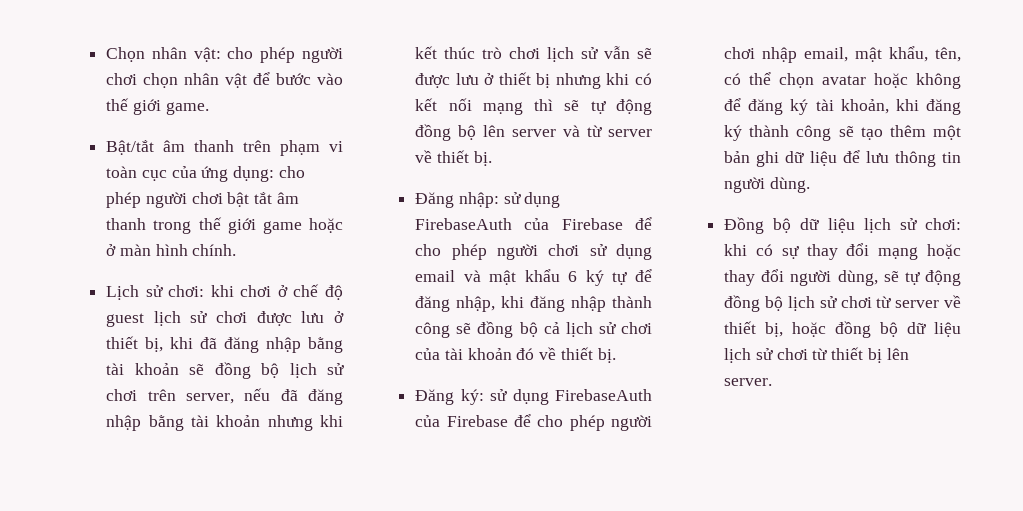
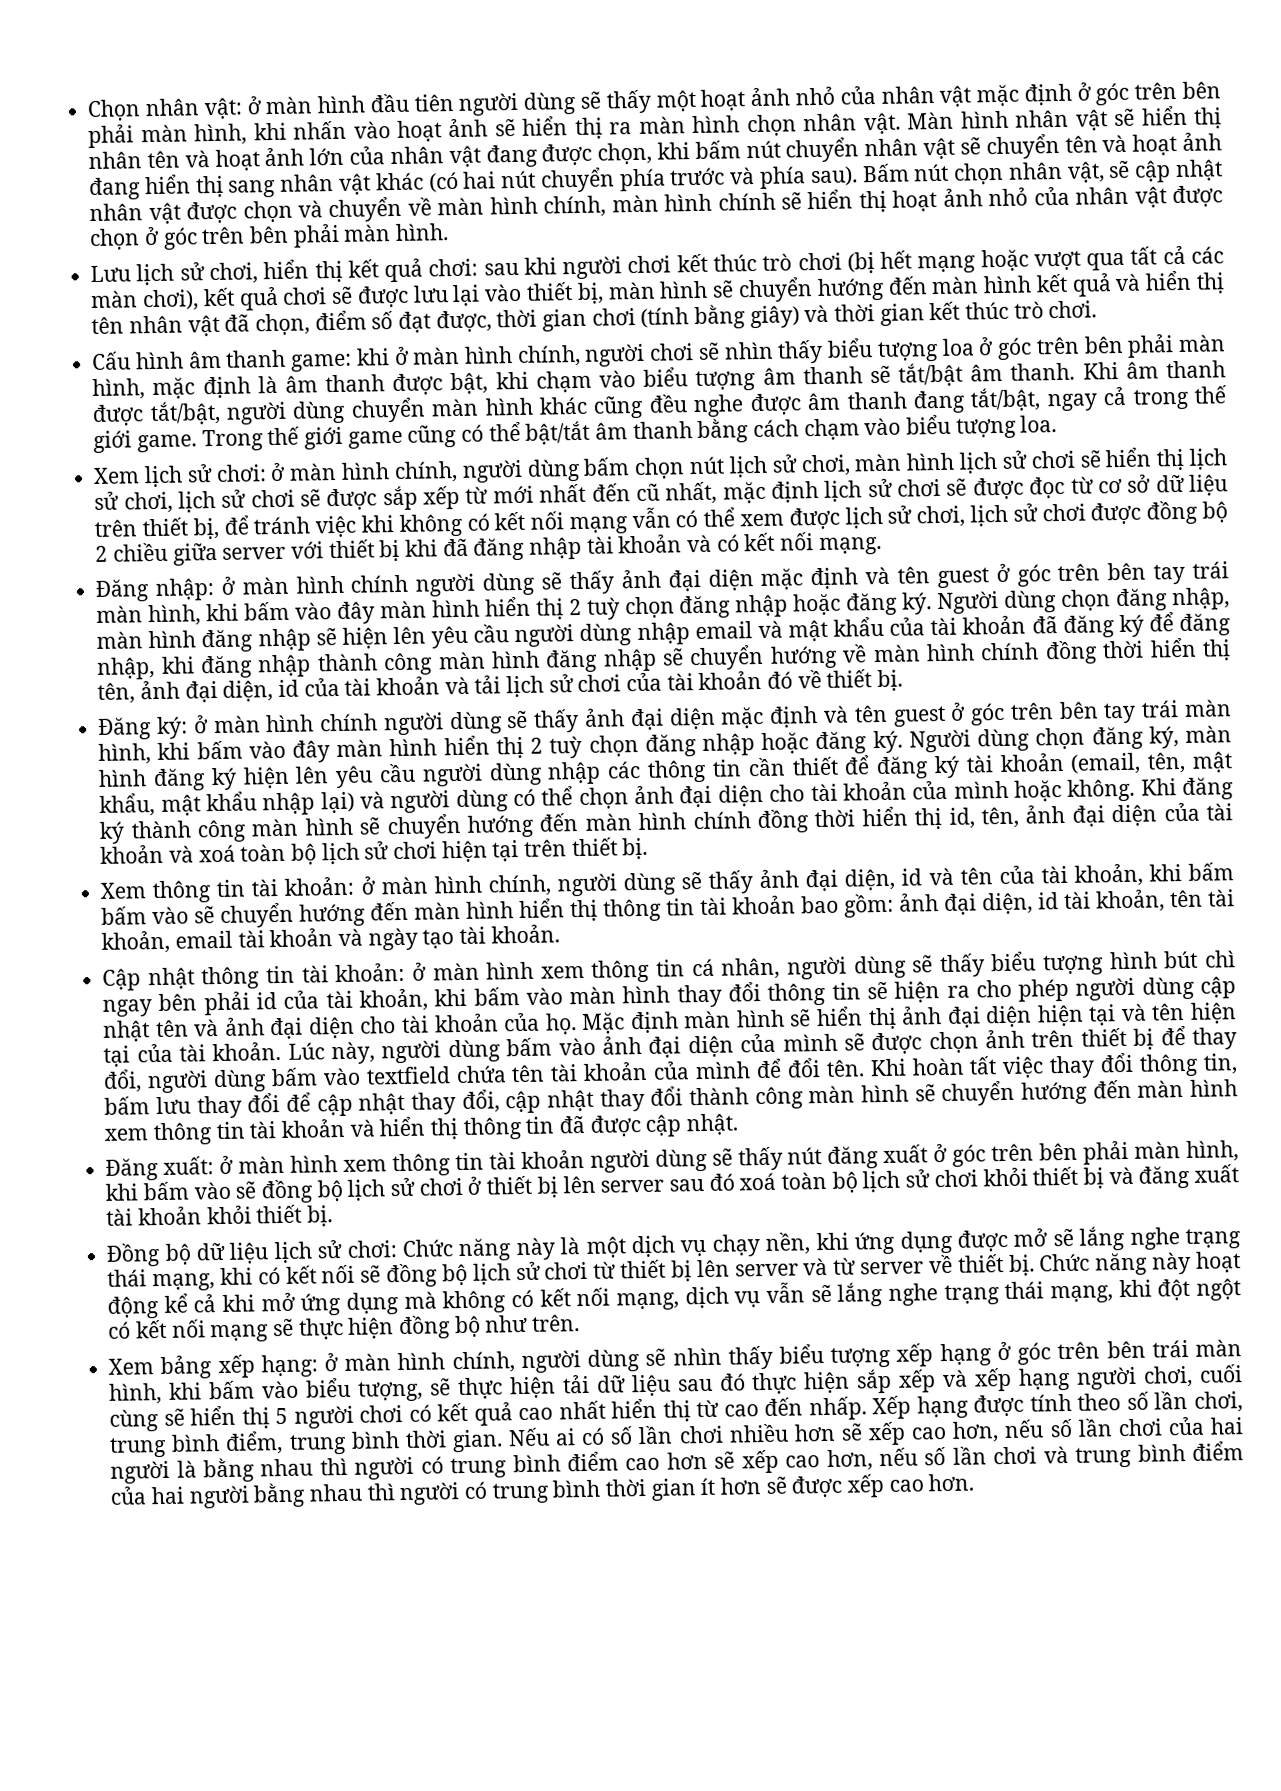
- Chọn nhân vật: cho phép người chơi chọn nhân vật để bước vào thế giới game.
- Bật/tắt âm thanh trên phạm vi toàn cục của ứng dụng: cho phép người chơi bật tắt âm thanh trong thế giới game hoặc ở màn hình chính.
- Lịch sử chơi: khi chơi ở chế độ guest lịch sử chơi được lưu ở thiết bị, khi đã đăng nhập bằng tài khoản sẽ đồng bộ lịch sử chơi trên server, nếu đã đăng nhập bằng tài khoản nhưng khi kết thúc trò chơi lịch sử vẫn sẽ được lưu ở thiết bị nhưng khi có kết nối mạng thì sẽ tự động đồng bộ lên server và từ server về thiết bị.
- Đăng nhập: sử dụng FirebaseAuth của Firebase để cho phép người chơi sử dụng email và mật khẩu 6 ký tự để đăng nhập, khi đăng nhập thành công sẽ đồng bộ cả lịch sử chơi của tài khoản đó về thiết bị.
+ Chọn nhân vật: ở màn hình đầu tiên người dùng sẽ thấy một hoạt ảnh nhỏ của nhân vật mặc định ở góc trên bên phải màn hình, khi nhấn vào hoạt ảnh sẽ hiển thị ra màn hình chọn nhân vật. Màn hình nhân vật sẽ hiển thị nhân tên và hoạt ảnh lớn của nhân vật đang được chọn, khi bấm nút chuyển nhân vật sẽ chuyển tên và hoạt ảnh đang hiển thị sang nhân vật khác (có hai nút chuyển phía trước và phía sau). Bấm nút chọn nhân vật, sẽ cập nhật nhân vật được chọn và chuyển về màn hình chính, màn hình chính sẽ hiển thị hoạt ảnh nhỏ của nhân vật được chọn ở góc trên bên phải màn hình.
+ Lưu lịch sử chơi, hiển thị kết quả chơi: sau khi người chơi kết thúc trò chơi (bị hết mạng hoặc vượt qua tất cả các màn chơi), kết quả chơi sẽ được lưu lại vào thiết bị, màn hình sẽ chuyển hướng đến màn hình kết quả và hiển thị tên nhân vật đã chọn, điểm số đạt được, thời gian chơi (tính bằng giây) và thời gian kết thúc trò chơi.
+ Cấu hình âm thanh game: khi ở màn hình chính, người chơi sẽ nhìn thấy biểu tượng loa ở góc trên bên phải màn hình, mặc định là âm thanh được bật, khi chạm vào biểu tượng âm thanh sẽ tắt/bật âm thanh. Khi âm thanh được tắt/bật, người dùng chuyển màn hình khác cũng đều nghe được âm thanh đang tắt/bật, ngay cả trong thế giới game. Trong thế giới game cũng có thể bật/tắt âm thanh bằng cách chạm vào biểu tượng loa.
+ Xem lịch sử chơi: ở màn hình chính, người dùng bấm chọn nút lịch sử chơi, màn hình lịch sử chơi sẽ hiển thị lịch sử chơi, lịch sử chơi sẽ được sắp xếp từ mới nhất đến cũ nhất, mặc định lịch sử chơi sẽ được đọc từ cơ sở dữ liệu trên thiết bị, để tránh việc khi không có kết nối mạng vẫn có thể xem được lịch sử chơi, lịch sử chơi được đồng bộ 2 chiều giữa server với thiết bị khi đã đăng nhập tài khoản và có kết nối mạng.
+ Đăng nhập: ở màn hình chính người dùng sẽ thấy ảnh đại diện mặc định và tên guest ở góc trên bên tay trái màn hình, khi bấm vào đây màn hình hiển thị 2 tuỳ chọn đăng nhập hoặc đăng ký. Người dùng chọn đăng nhập, màn hình đăng nhập sẽ hiện lên yêu cầu người dùng nhập email và mật khẩu của tài khoản đã đăng ký để đăng nhập, khi đăng nhập thành công màn hình đăng nhập sẽ chuyển hướng về màn hình chính đồng thời hiển thị tên, ảnh đại diện, id của tài khoản và tải lịch sử chơi của tài khoản đó về thiết bị.
- Đăng ký: sử dụng FirebaseAuth của Firebase để cho phép người chơi nhập email, mật khẩu, tên, có thể chọn avatar hoặc không để đăng ký tài khoản, khi đăng ký thành công sẽ tạo thêm một bản ghi dữ liệu để lưu thông tin người dùng.
+ Đăng ký: ở màn hình chính người dùng sẽ thấy ảnh đại diện mặc định và tên guest ở góc trên bên tay trái màn hình, khi bấm vào đây màn hình hiển thị 2 tuỳ chọn đăng nhập hoặc đăng ký. Người dùng chọn đăng ký, màn hình đăng ký hiện lên yêu cầu người dùng nhập các thông tin cần thiết để đăng ký tài khoản (email, tên, mật khẩu, mật khẩu nhập lại) và người dùng có thể chọn ảnh đại diện cho tài khoản của mình hoặc không. Khi đăng ký thành công màn hình sẽ chuyển hướng đến màn hình chính đồng thời hiển thị id, tên, ảnh đại diện của tài khoản và xoá toàn bộ lịch sử chơi hiện tại trên thiết bị.
+ Xem thông tin tài khoản: ở màn hình chính, người dùng sẽ thấy ảnh đại diện, id và tên của tài khoản, khi bấm bấm vào sẽ chuyển hướng đến màn hình hiển thị thông tin tài khoản bao gồm: ảnh đại diện, id tài khoản, tên tài khoản, email tài khoản và ngày tạo tài khoản.
+ Cập nhật thông tin tài khoản: ở màn hình xem thông tin cá nhân, người dùng sẽ thấy biểu tượng hình bút chì ngay bên phải id của tài khoản, khi bấm vào màn hình thay đổi thông tin sẽ hiện ra cho phép người dùng cập nhật tên và ảnh đại diện cho tài khoản của họ. Mặc định màn hình sẽ hiển thị ảnh đại diện hiện tại và tên hiện tại của tài khoản. Lúc này, người dùng bấm vào ảnh đại diện của mình sẽ được chọn ảnh trên thiết bị để thay đổi, người dùng bấm vào textfield chứa tên tài khoản của mình để đổi tên. Khi hoàn tất việc thay đổi thông tin, bấm lưu thay đổi để cập nhật thay đổi, cập nhật thay đổi thành công màn hình sẽ chuyển hướng đến màn hình xem thông tin tài khoản và hiển thị thông tin đã được cập nhật.
+ Đăng xuất: ở màn hình xem thông tin tài khoản người dùng sẽ thấy nút đăng xuất ở góc trên bên phải màn hình, khi bấm vào sẽ đồng bộ lịch sử chơi ở thiết bị lên server sau đó xoá toàn bộ lịch sử chơi khỏi thiết bị và đăng xuất tài khoản khỏi thiết bị.
- Đồng bộ dữ liệu lịch sử chơi: khi có sự thay đổi mạng hoặc thay đổi người dùng, sẽ tự động đồng bộ lịch sử chơi từ server về thiết bị, hoặc đồng bộ dữ liệu lịch sử chơi từ thiết bị lên server.
+ Đồng bộ dữ liệu lịch sử chơi: Chức năng này là một dịch vụ chạy nền, khi ứng dụng được mở sẽ lắng nghe trạng thái mạng, khi có kết nối sẽ đồng bộ lịch sử chơi từ thiết bị lên server và từ server về thiết bị. Chức năng này hoạt động kể cả khi mở ứng dụng mà không có kết nối mạng, dịch vụ vẫn sẽ lắng nghe trạng thái mạng, khi đột ngột có kết nối mạng sẽ thực hiện đồng bộ như trên.
+ Xem bảng xếp hạng: ở màn hình chính, người dùng sẽ nhìn thấy biểu tượng xếp hạng ở góc trên bên trái màn hình, khi bấm vào biểu tượng, sẽ thực hiện tải dữ liệu sau đó thực hiện sắp xếp và xếp hạng người chơi, cuối cùng sẽ hiển thị 5 người chơi có kết quả cao nhất hiển thị từ cao đến nhấp. Xếp hạng được tính theo số lần chơi, trung bình điểm, trung bình thời gian. Nếu ai có số lần chơi nhiều hơn sẽ xếp cao hơn, nếu số lần chơi của hai người là bằng nhau thì người có trung bình điểm cao hơn sẽ xếp cao hơn, nếu số lần chơi và trung bình điểm của hai người bằng nhau thì người có trung bình thời gian ít hơn sẽ được xếp cao hơn.

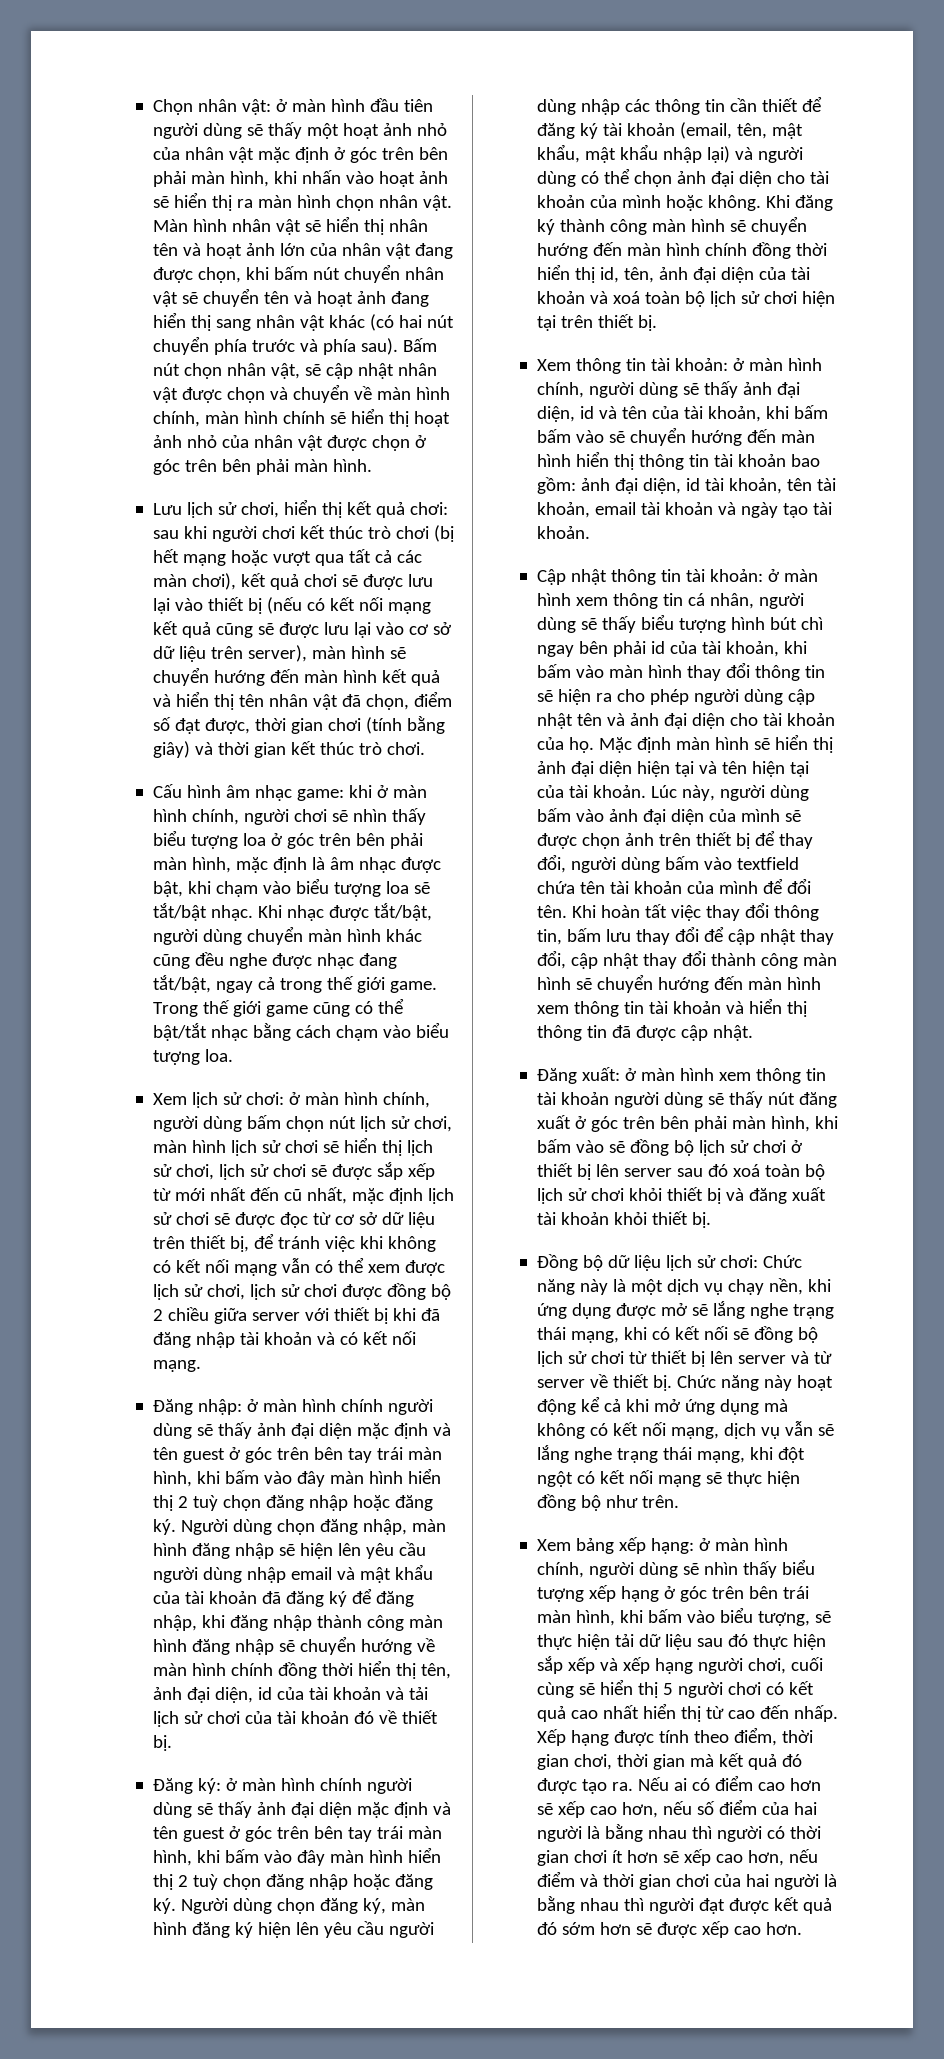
- sau khi người chơi kết thúc trò chơi (bị hết mạng hoặc vượt qua tất cả các màn chơi), kết quả chơi sẽ được lưu lại vào thiết bị, màn hình sẽ chuyển hướng đến màn hình kết quả và hiển thị tên nhân vật đã chọn, điểm số đạt được, thời gian chơi (tính bằng giây) và thời gian kết thúc trò chơi.
+ sau khi người chơi kết thúc trò chơi (bị hết mạng hoặc vượt qua tất cả các màn chơi), kết quả chơi sẽ được lưu lại vào thiết bị (nếu có kết nối mạng kết quả cũng sẽ được lưu lại vào cơ sở dữ liệu trên server), màn hình sẽ chuyển hướng đến màn hình kết quả và hiển thị tên nhân vật đã chọn, điểm số đạt được, thời gian chơi (tính bằng giây) và thời gian kết thúc trò chơi.
- Cấu hình âm thanh game: khi ở màn hình chính, người chơi sẽ nhìn thấy biểu tượng loa ở góc trên bên phải màn hình, mặc định là âm thanh được bật, khi chạm vào biểu tượng âm thanh sẽ tắt/bật âm thanh. Khi âm thanh được tắt/bật, người dùng chuyển màn hình khác cũng đều nghe được âm thanh đang tắt/bật, ngay cả trong thế giới game.
+ Cấu hình âm nhạc game: khi ở màn hình chính, người chơi sẽ nhìn thấy biểu tượng loa ở góc trên bên phải màn hình, mặc định là âm nhạc được bật, khi chạm vào biểu tượng loa sẽ tắt/bật nhạc. Khi nhạc được tắt/bật, người dùng chuyển màn hình khác cũng đều nghe được nhạc đang tắt/bật, ngay cả trong thế giới game.
- Trong thế giới game cũng có thể bật/tắt âm thanh bằng cách chạm vào biểu tượng loa.
+ Trong thế giới game cũng có thể bật/tắt nhạc bằng cách chạm vào biểu tượng loa.
- Xếp hạng được tính theo số lần chơi, trung bình điểm, trung bình thời gian. Nếu ai có số lần chơi nhiều hơn sẽ xếp cao hơn, nếu số lần chơi của hai người là bằng nhau thì người có trung bình điểm cao hơn sẽ xếp cao hơn, nếu số lần chơi và trung bình điểm của hai người bằng nhau thì người có trung bình thời gian ít hơn sẽ được xếp cao hơn.
+ Xếp hạng được tính theo điểm, thời gian chơi, thời gian mà kết quả đó được tạo ra. Nếu ai có điểm cao hơn sẽ xếp cao hơn, nếu số điểm của hai người là bằng nhau thì người có thời gian chơi ít hơn sẽ xếp cao hơn, nếu điểm và thời gian chơi của hai người là bằng nhau thì người đạt được kết quả đó sớm hơn sẽ được xếp cao hơn.

